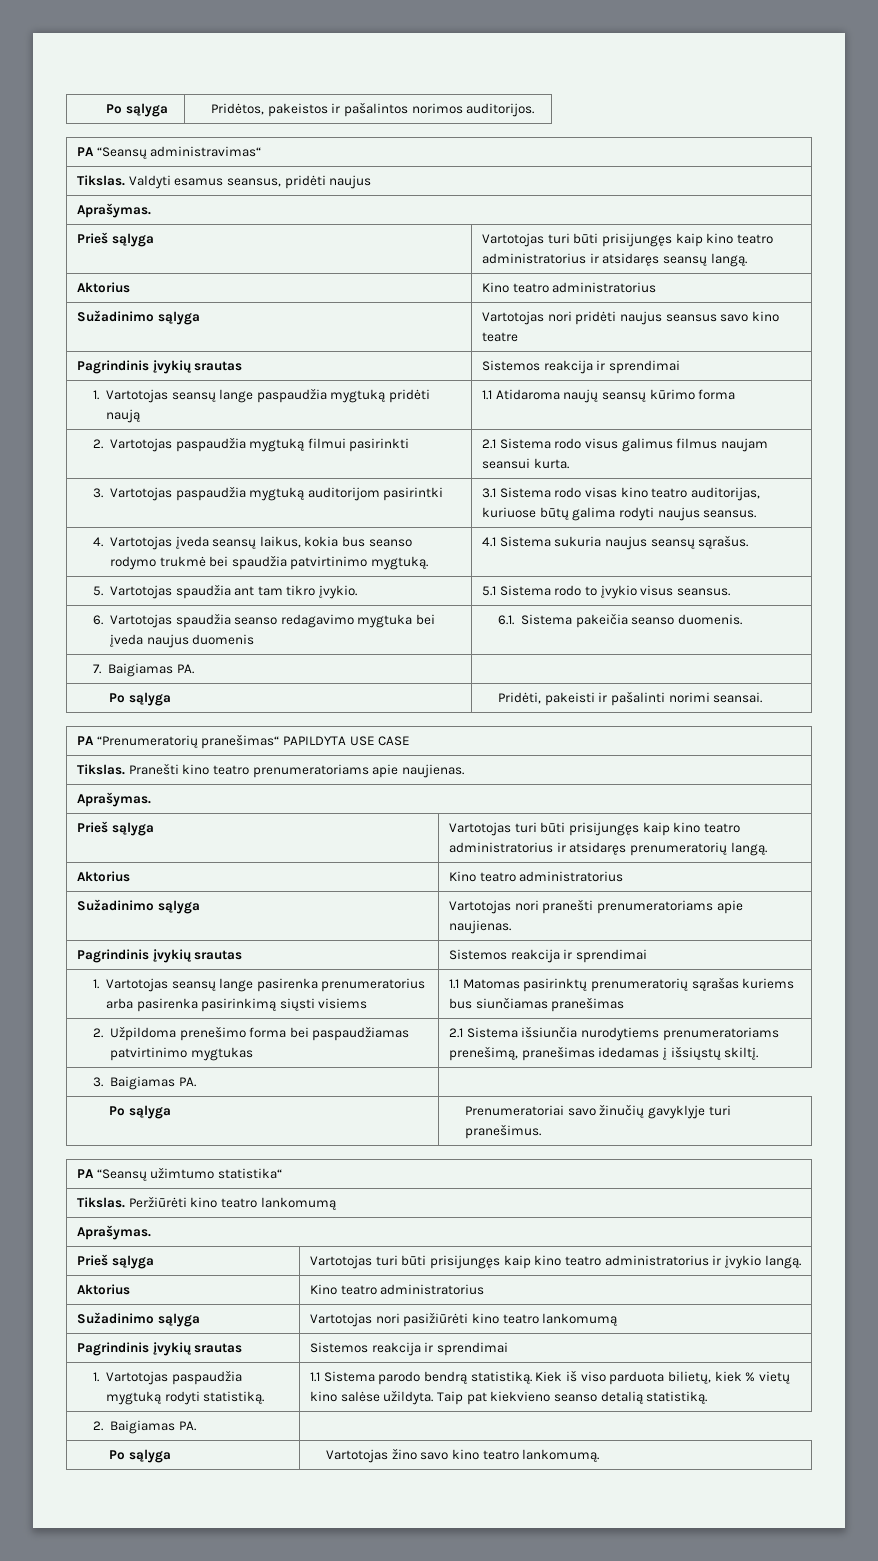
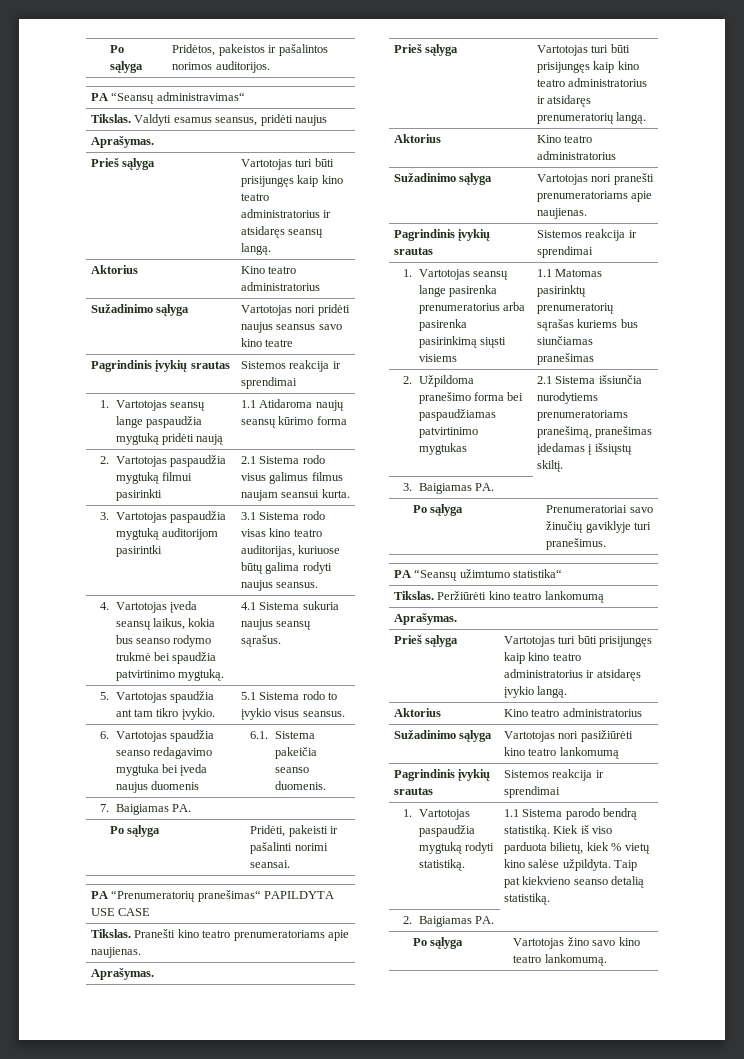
- 2. Užpildoma prenešimo forma bei paspaudžiamas patvirtinimo mygtukas | 2.1 Sistema išsiunčia nurodytiems prenumeratoriams prenešimą, pranešimas idedamas į išsiųstų skiltį.
+ 2. Užpildoma pranešimo forma bei paspaudžiamas patvirtinimo mygtukas | 2.1 Sistema išsiunčia nurodytiems prenumeratoriams pranešimą, pranešimas įdedamas į išsiųstų skiltį.
- Po sąlyga | Prenumeratoriai savo žinučių gavyklyje turi pranešimus.
+ Po sąlyga | Prenumeratoriai savo žinučių gaviklyje turi pranešimus.
- Prieš sąlyga | Vartotojas turi būti prisijungęs kaip kino teatro administratorius ir įvykio langą.
+ Prieš sąlyga | Vartotojas turi būti prisijungęs kaip kino teatro administratorius ir atsidaręs įvykio langą.
- 1. Vartotojas paspaudžia mygtuką rodyti statistiką. | 1.1 Sistema parodo bendrą statistiką. Kiek iš viso parduota bilietų, kiek % vietų kino salėse užildyta. Taip pat kiekvieno seanso detalią statistiką.
+ 1. Vartotojas paspaudžia mygtuką rodyti statistiką. | 1.1 Sistema parodo bendrą statistiką. Kiek iš viso parduota bilietų, kiek % vietų kino salėse užpildyta. Taip pat kiekvieno seanso detalią statistiką.

